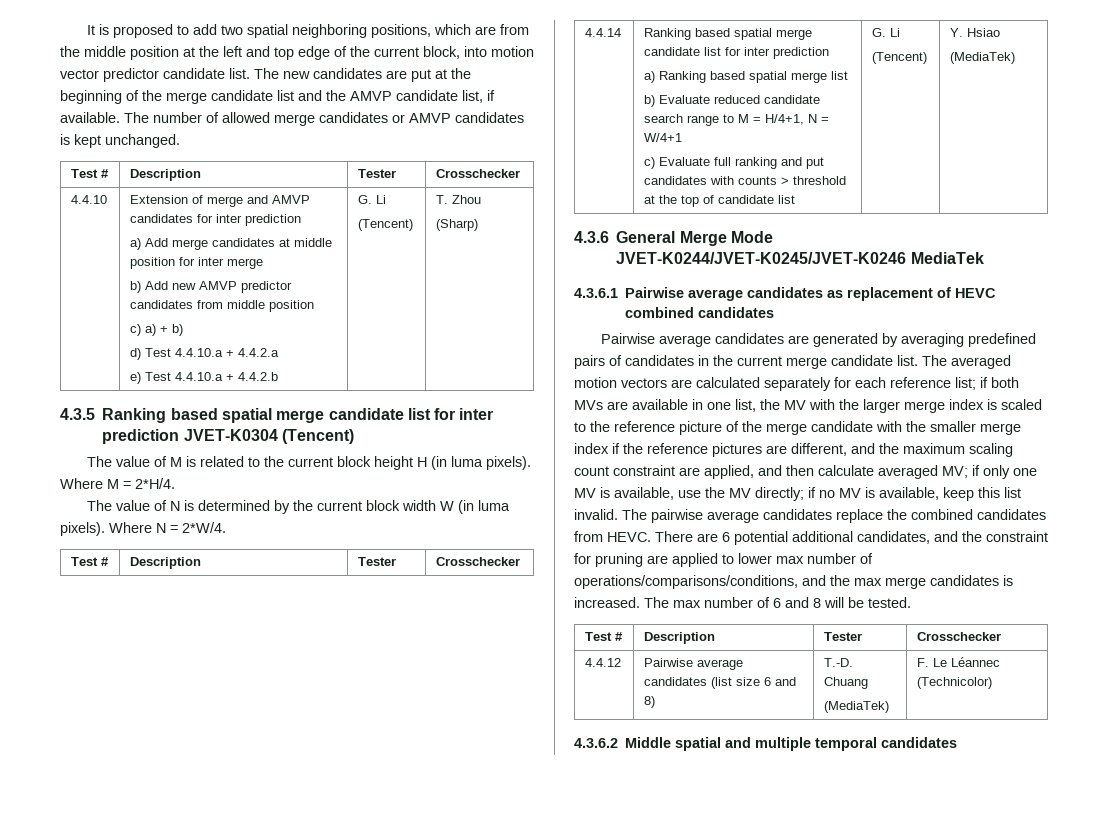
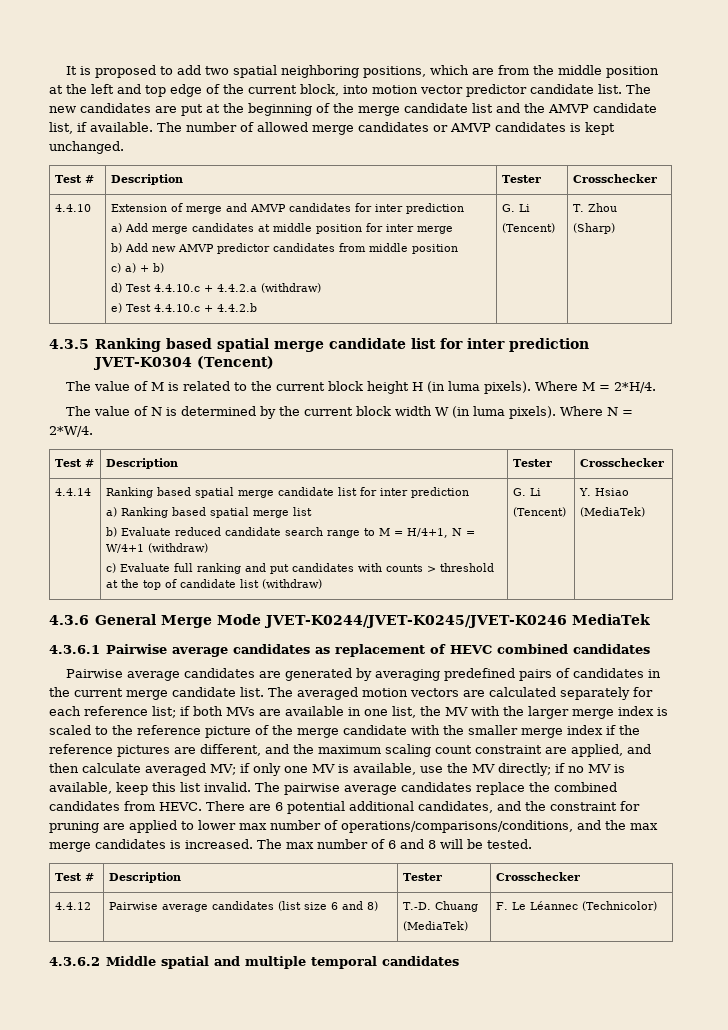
- d) Test 4.4.10.a + 4.4.2.a
+ d) Test 4.4.10.c + 4.4.2.a (withdraw)
- e) Test 4.4.10.a + 4.4.2.b
+ e) Test 4.4.10.c + 4.4.2.b
- b) Evaluate reduced candidate search range to M = H/4+1, N = W/4+1
+ b) Evaluate reduced candidate search range to M = H/4+1, N = W/4+1 (withdraw)
- c) Evaluate full ranking and put candidates with counts > threshold at the top of candidate list
+ c) Evaluate full ranking and put candidates with counts > threshold at the top of candidate list (withdraw)

